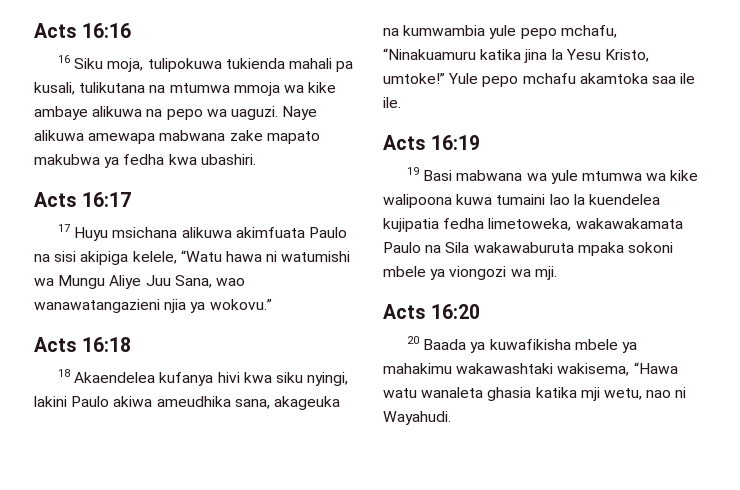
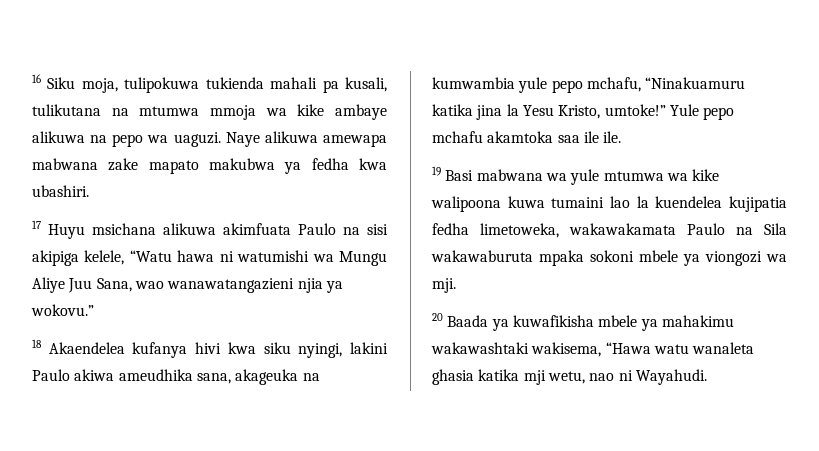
- Acts 16:16
- Acts 16:17
- Acts 16:18
- Acts 16:19
- Acts 16:20

